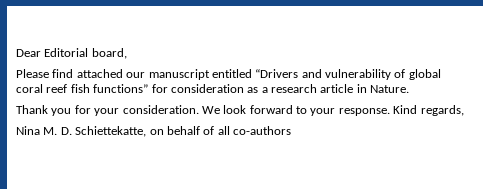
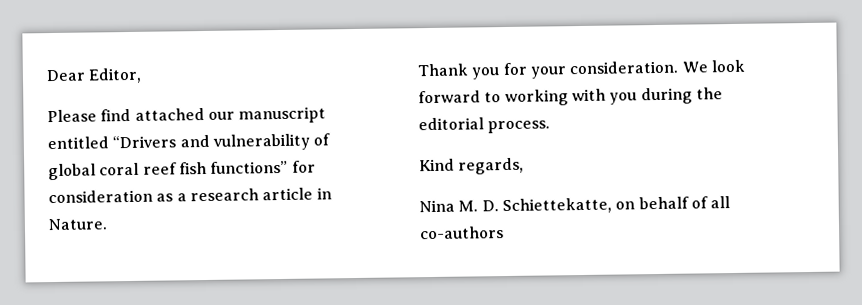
- Dear Editorial board,
+ Dear Editor,
- We look forward to your response. Kind regards,
+ We look forward to working with you during the editorial process.
+ Kind regards,

